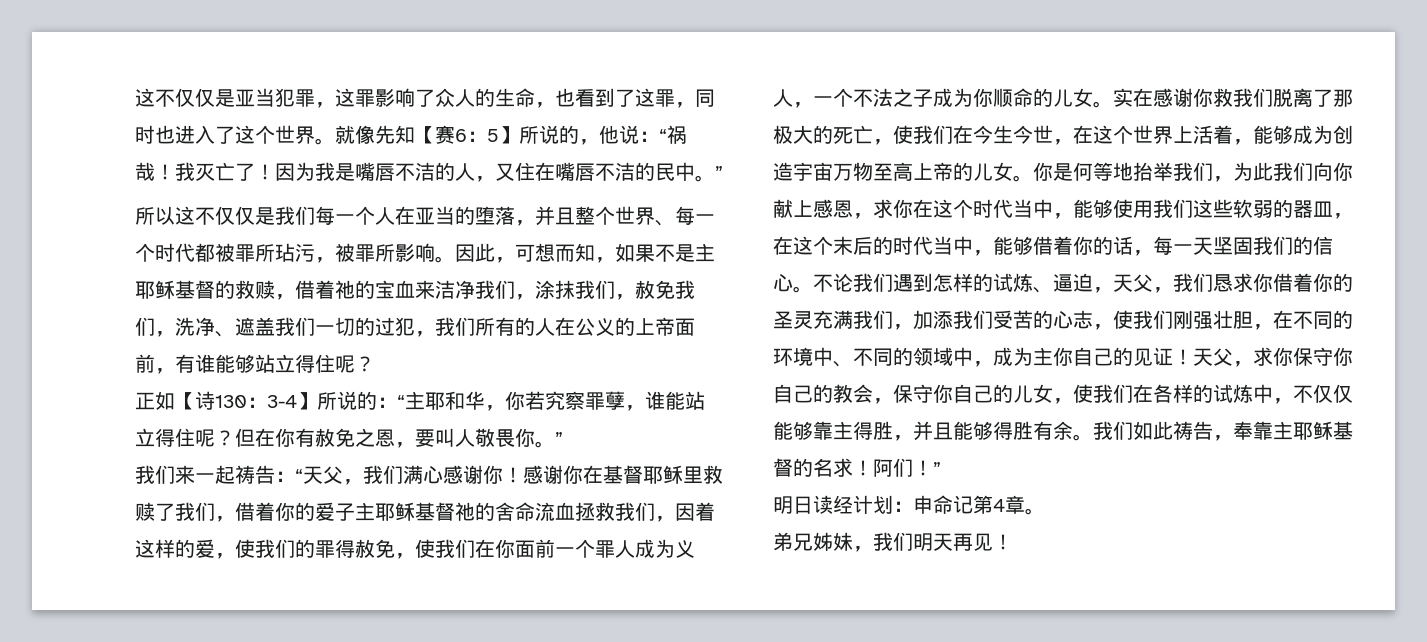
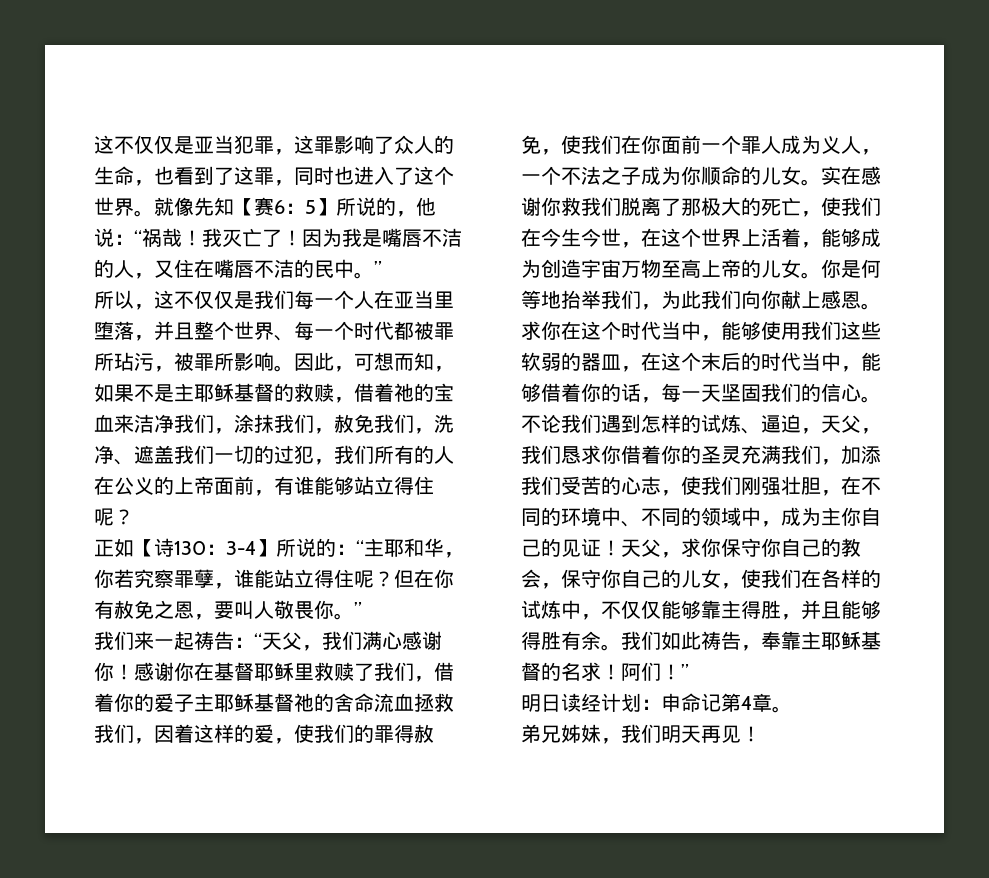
- 所以这不仅仅是我们每一个人在亚当的堕落，并且整个世界、每一个时代都被罪所玷污，被罪所影响。
+ 所以，这不仅仅是我们每一个人在亚当里堕落，并且整个世界、每一个时代都被罪所玷污，被罪所影响。
- 你是何等地抬举我们，为此我们向你献上感恩，求你在这个时代当中，能够使用我们这些软弱的器皿，在这个末后的时代当中，能够借着你的话，每一天坚固我们的信心。
+ 你是何等地抬举我们，为此我们向你献上感恩。求你在这个时代当中，能够使用我们这些软弱的器皿，在这个末后的时代当中，能够借着你的话，每一天坚固我们的信心。

